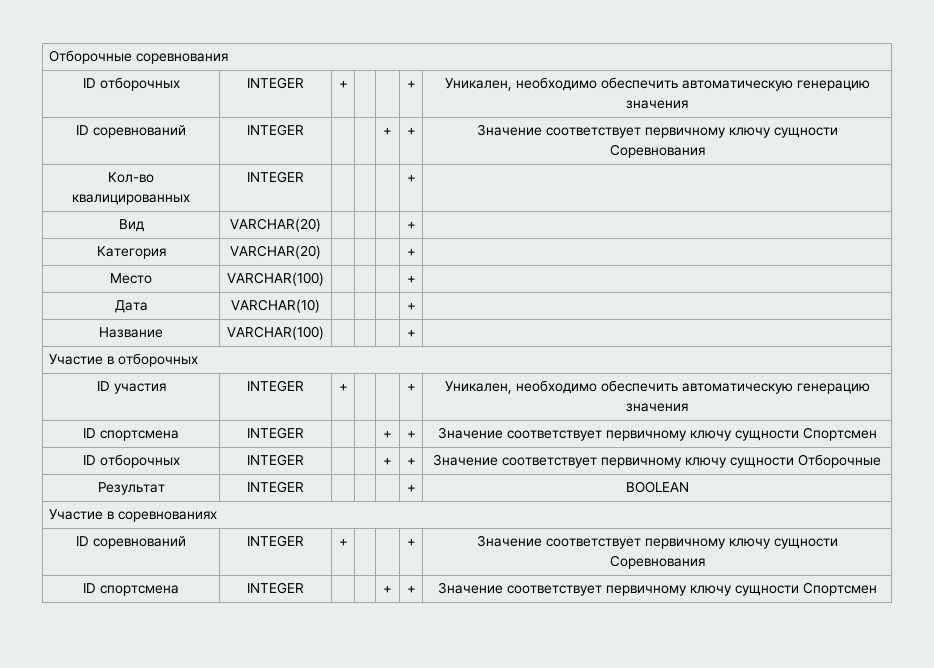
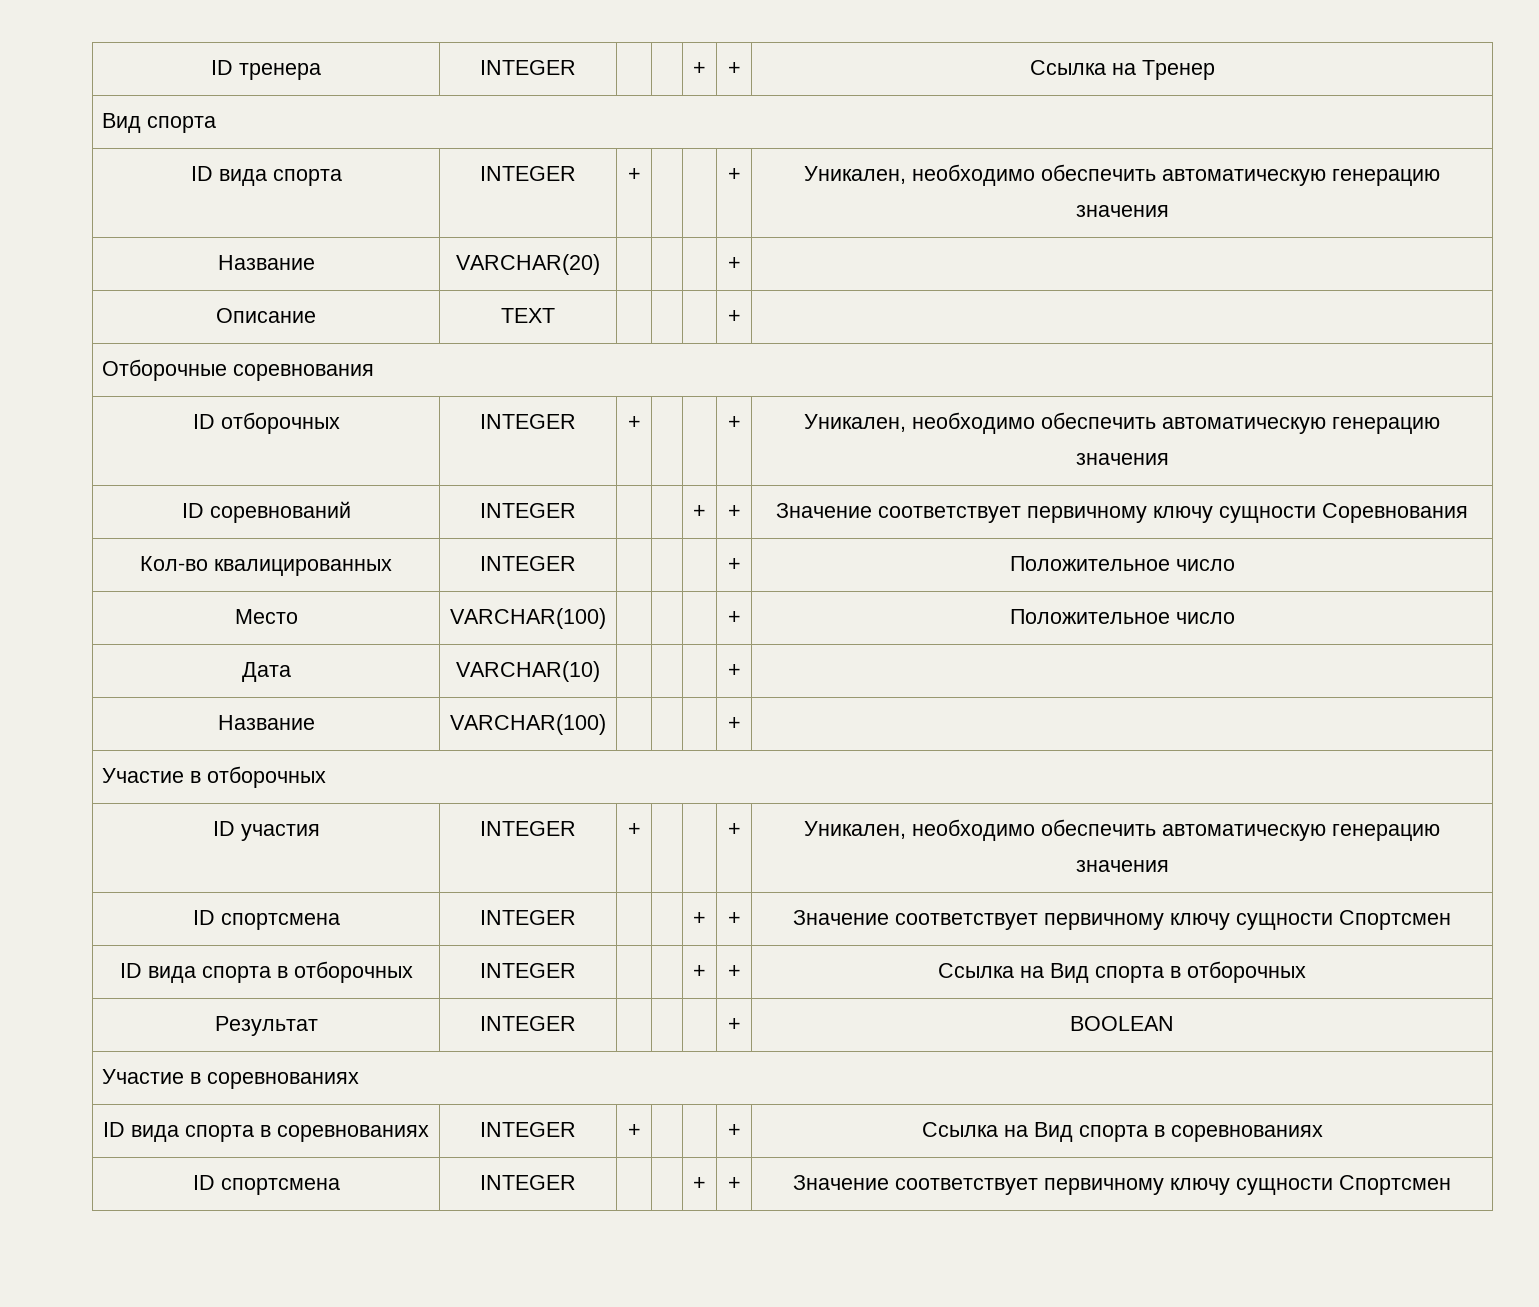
+ ID тренера | INTEGER | | | + | + | Ссылка на Тренер
+ Вид спорта
+ ID вида спорта | INTEGER | + | | | + | Уникален, необходимо обеспечить автоматическую генерацию значения
+ Название | VARCHAR(20) | | | | + |
+ Описание | TEXT | | | | + |
- Кол-во квалицированных | INTEGER | | | | + |
- Вид | VARCHAR(20) | | | | + |
- Категория | VARCHAR(20) | | | | + |
+ Кол-во квалицированных | INTEGER | | | | + | Положительное число
- Место | VARCHAR(100) | | | | + |
+ Место | VARCHAR(100) | | | | + | Положительное число
- ID отборочных | INTEGER | | | + | + | Значение соответствует первичному ключу сущности Отборочные
+ ID вида спорта в отборочных | INTEGER | | | + | + | Ссылка на Вид спорта в отборочных
- ID соревнований | INTEGER | + | | | + | Значение соответствует первичному ключу сущности Соревнования
+ ID вида спорта в соревнованиях | INTEGER | + | | | + | Ссылка на Вид спорта в соревнованиях

